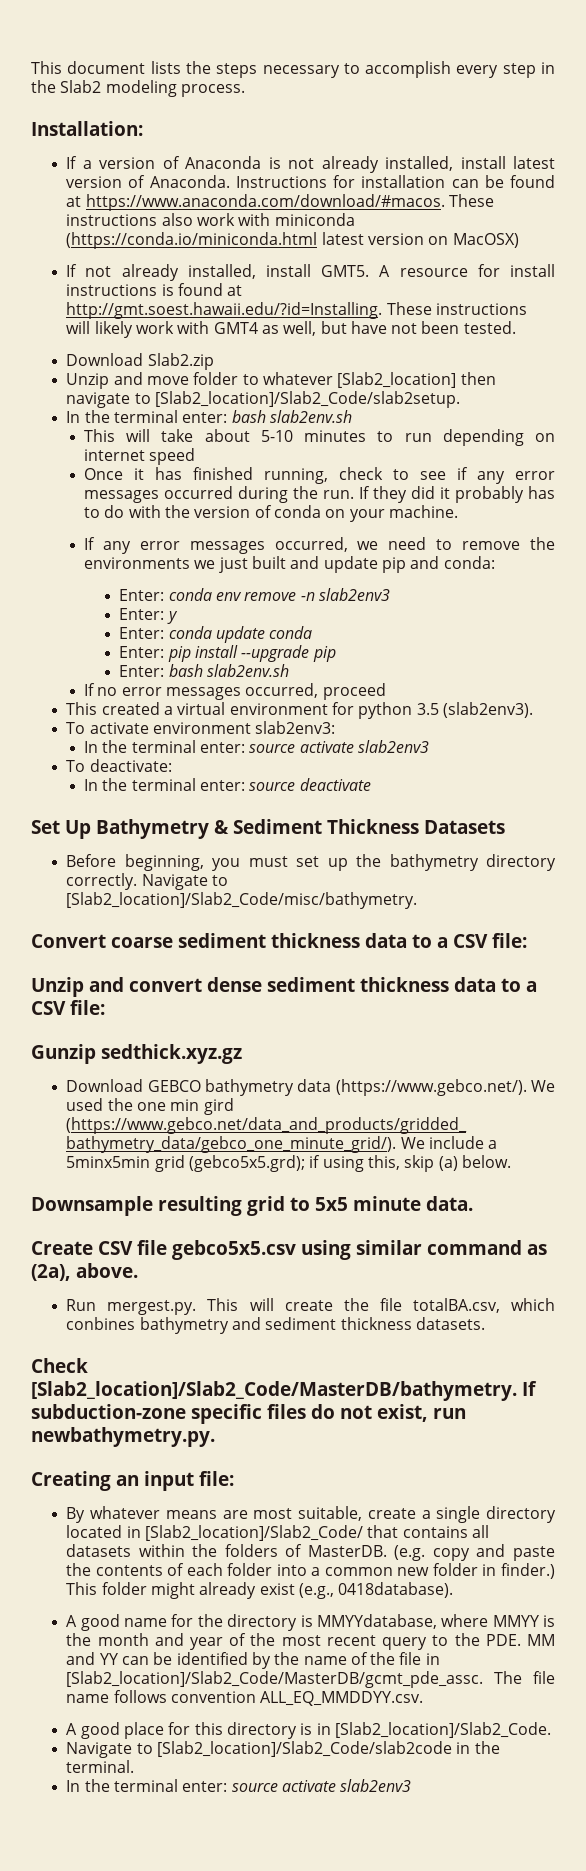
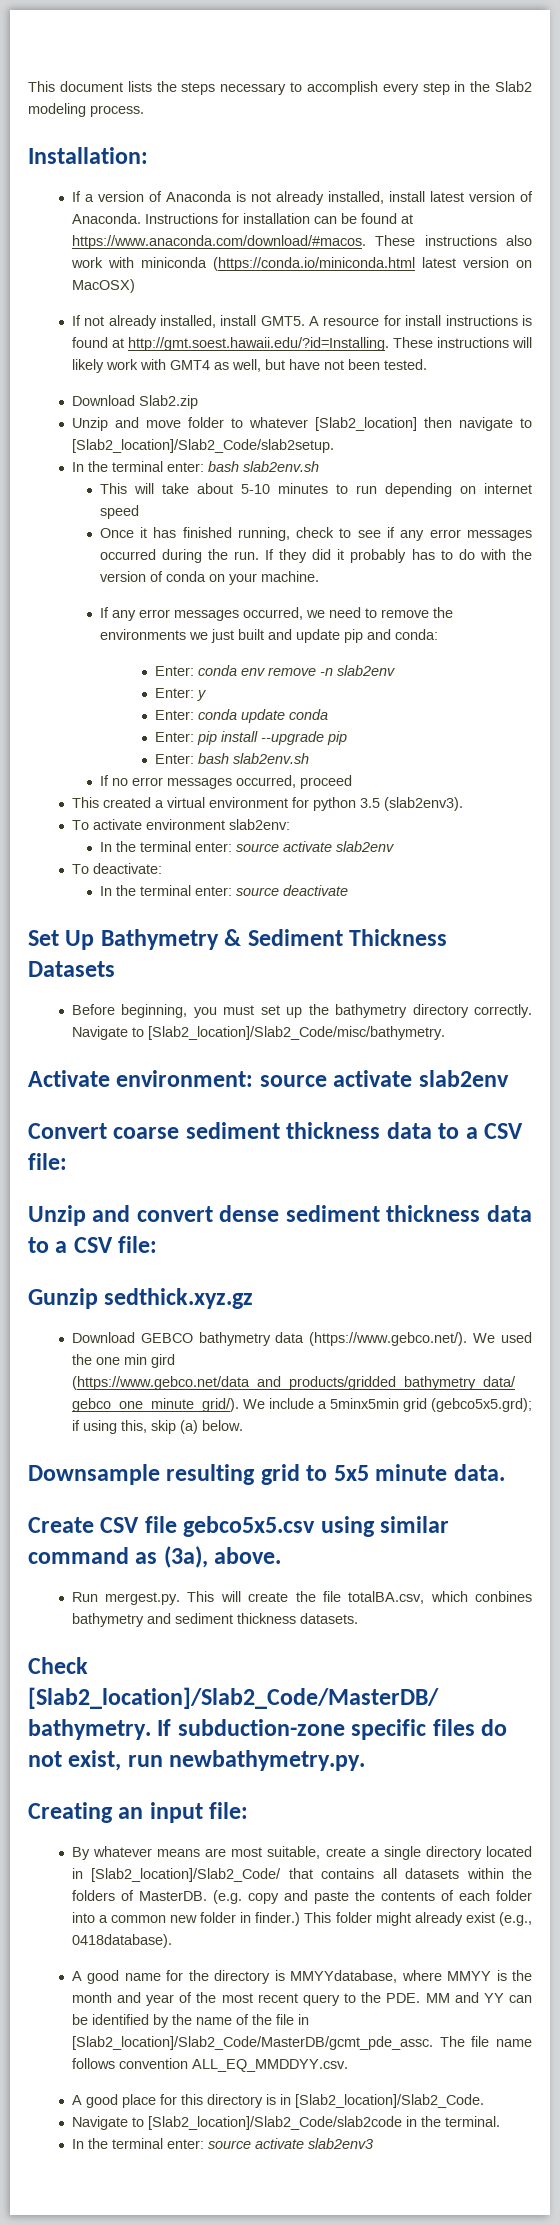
- Enter: conda env remove -n slab2env3
+ Enter: conda env remove -n slab2env
- To activate environment slab2env3:
- In the terminal enter: source activate slab2env3
+ To activate environment slab2env:
+ In the terminal enter: source activate slab2env
+ Activate environment: source activate slab2env
- Create CSV file gebco5x5.csv using similar command as (2a), above.
+ Create CSV file gebco5x5.csv using similar command as (3a), above.

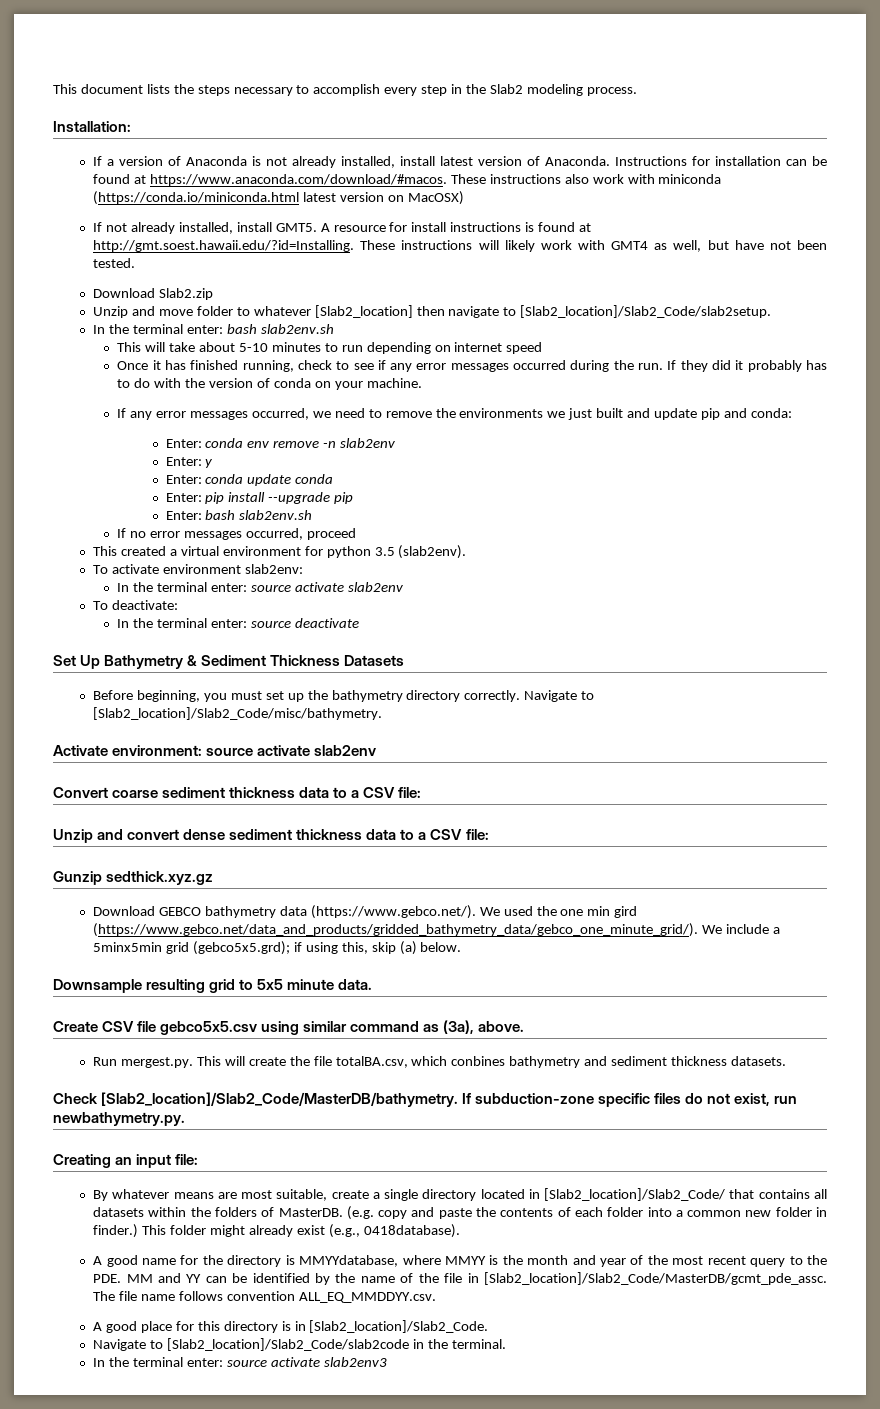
- This created a virtual environment for python 3.5 (slab2env3).
+ This created a virtual environment for python 3.5 (slab2env).

